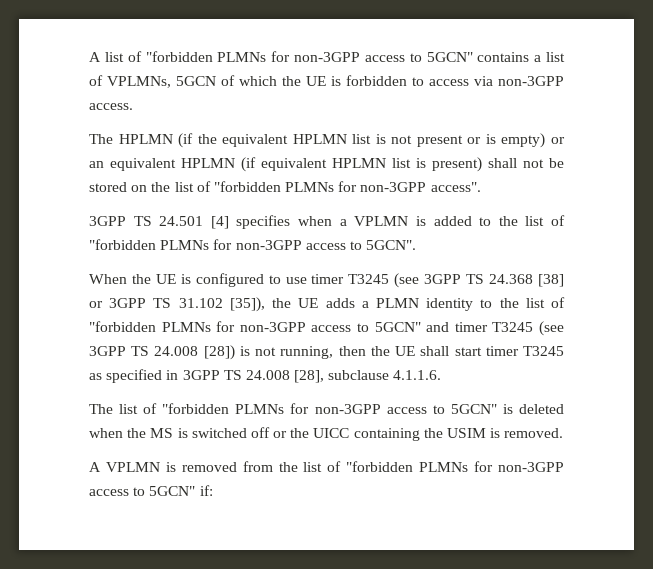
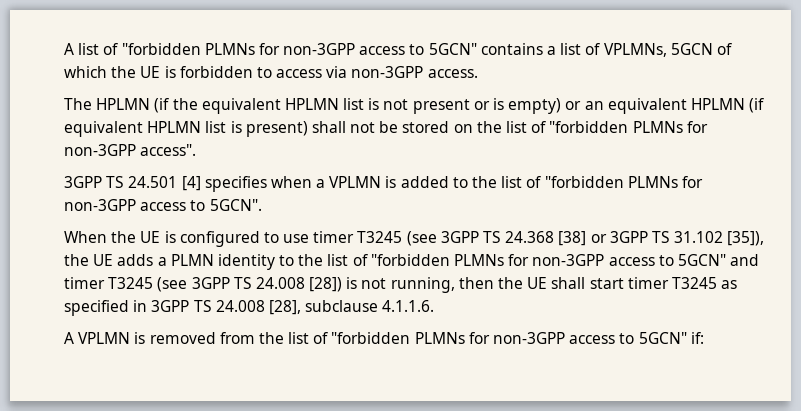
- The list of "forbidden PLMNs for non-3GPP access to 5GCN" is deleted when the MS is switched off or the UICC containing the USIM is removed.

